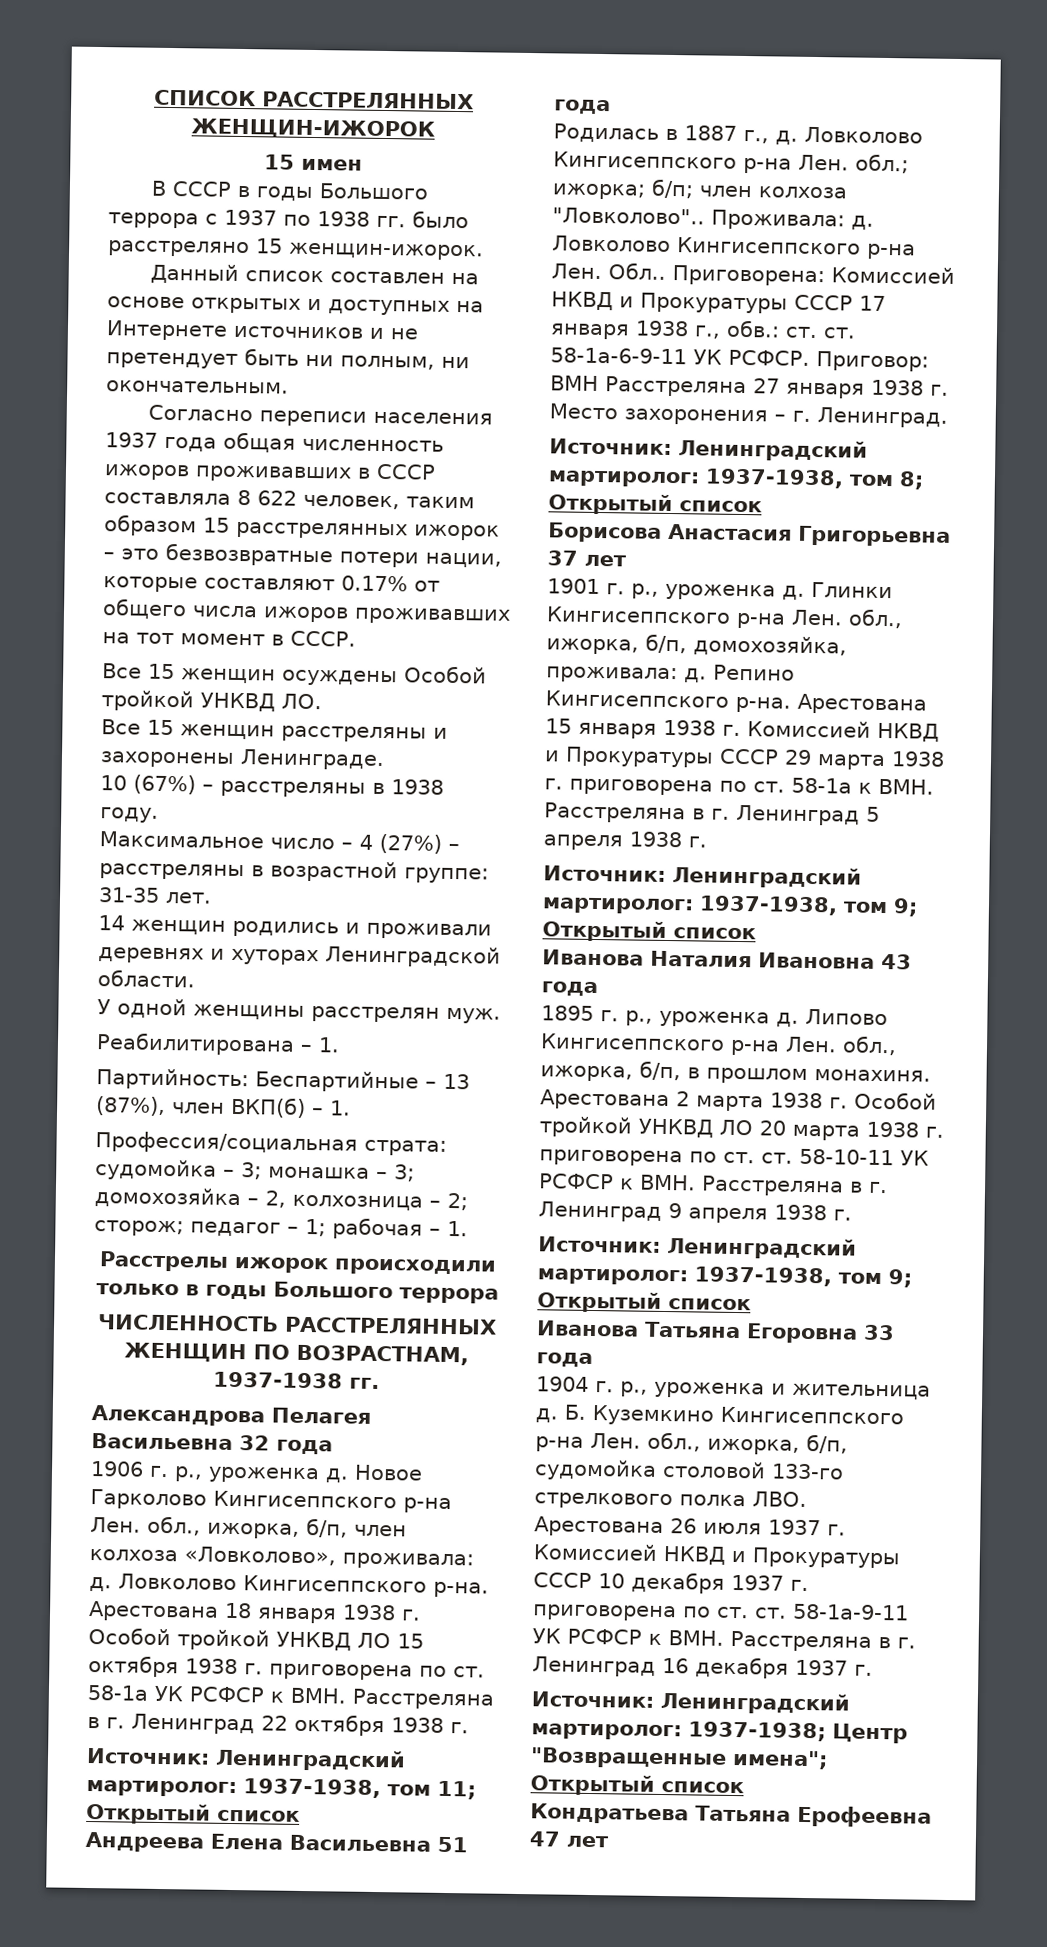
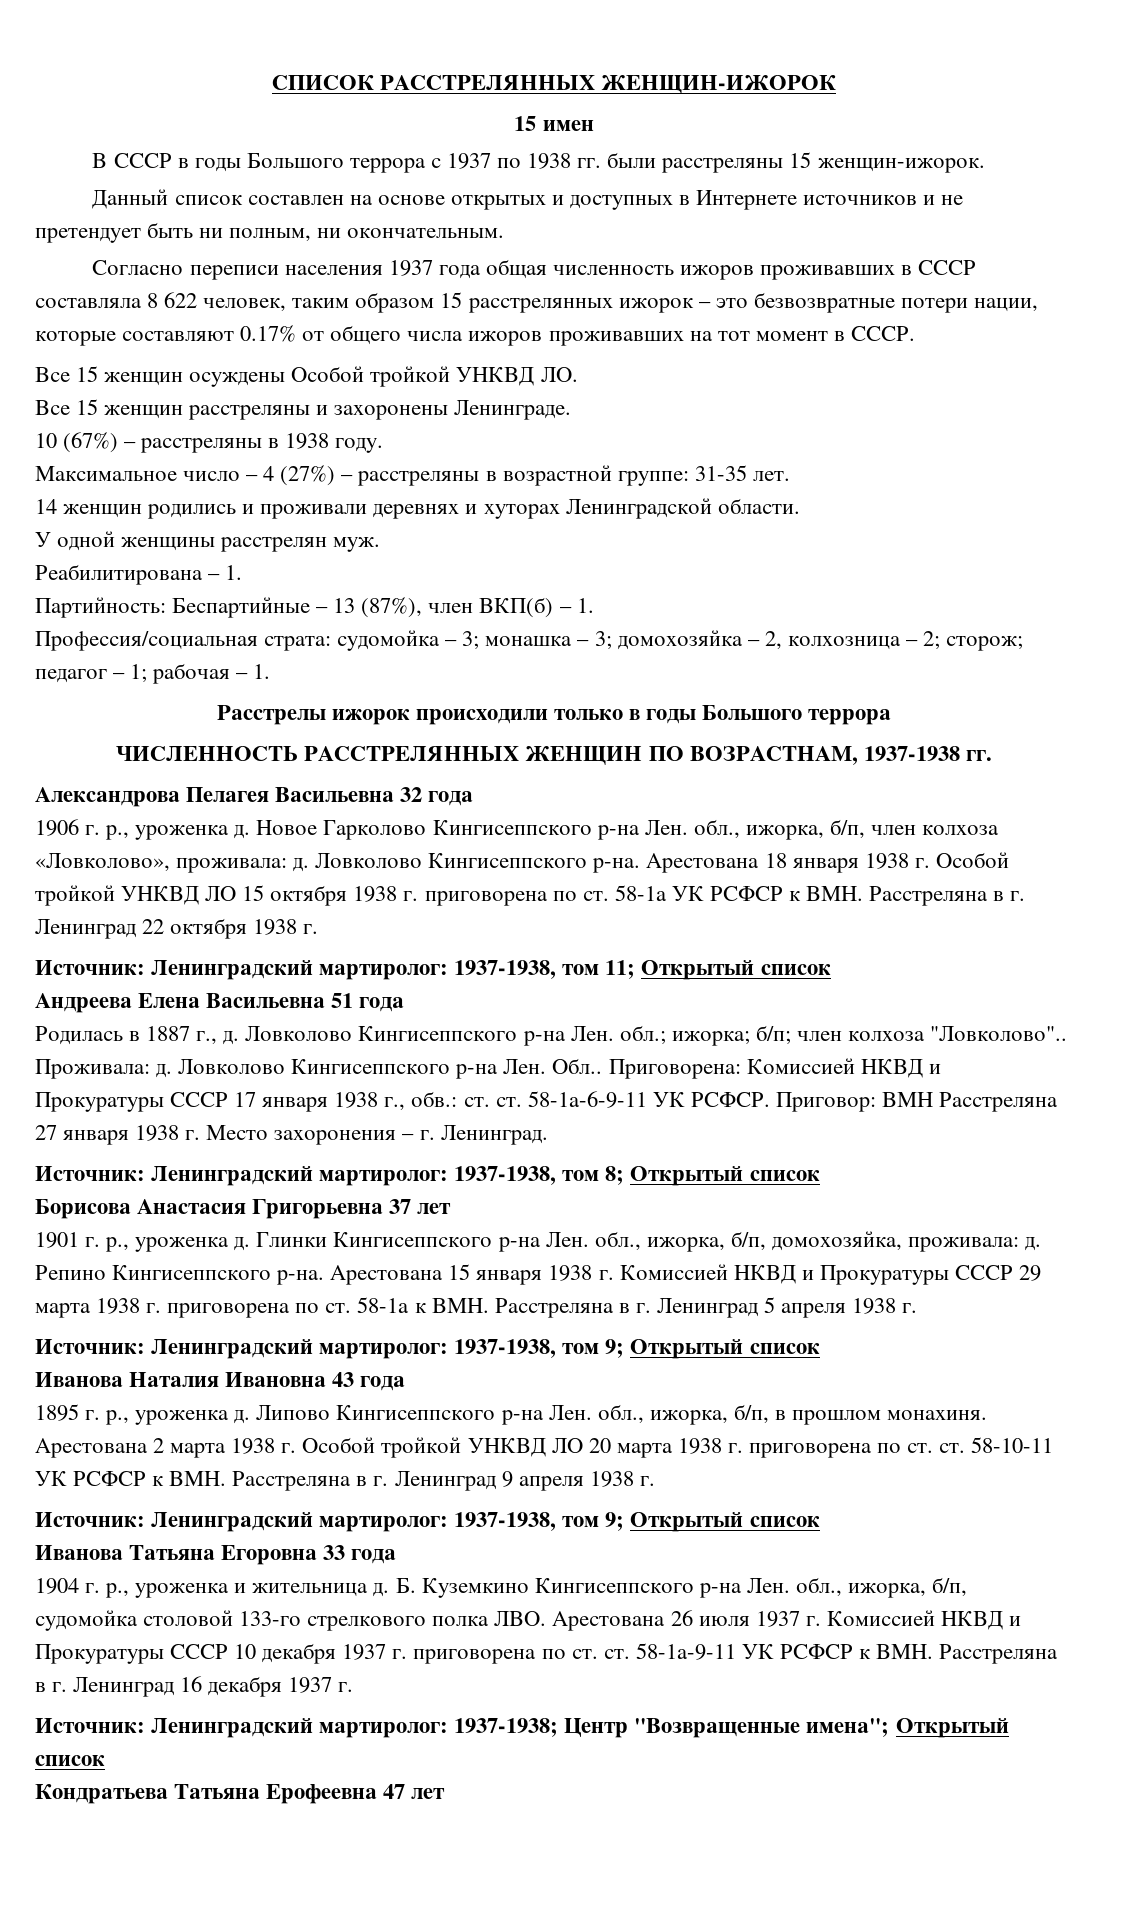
- В СССР в годы Большого террора с 1937 по 1938 гг. было расстреляно 15 женщин-ижорок.
+ В СССР в годы Большого террора с 1937 по 1938 гг. были расстреляны 15 женщин-ижорок.
- Данный список составлен на основе открытых и доступных на Интернете источников и не претендует быть ни полным, ни окончательным.
+ Данный список составлен на основе открытых и доступных в Интернете источников и не претендует быть ни полным, ни окончательным.

